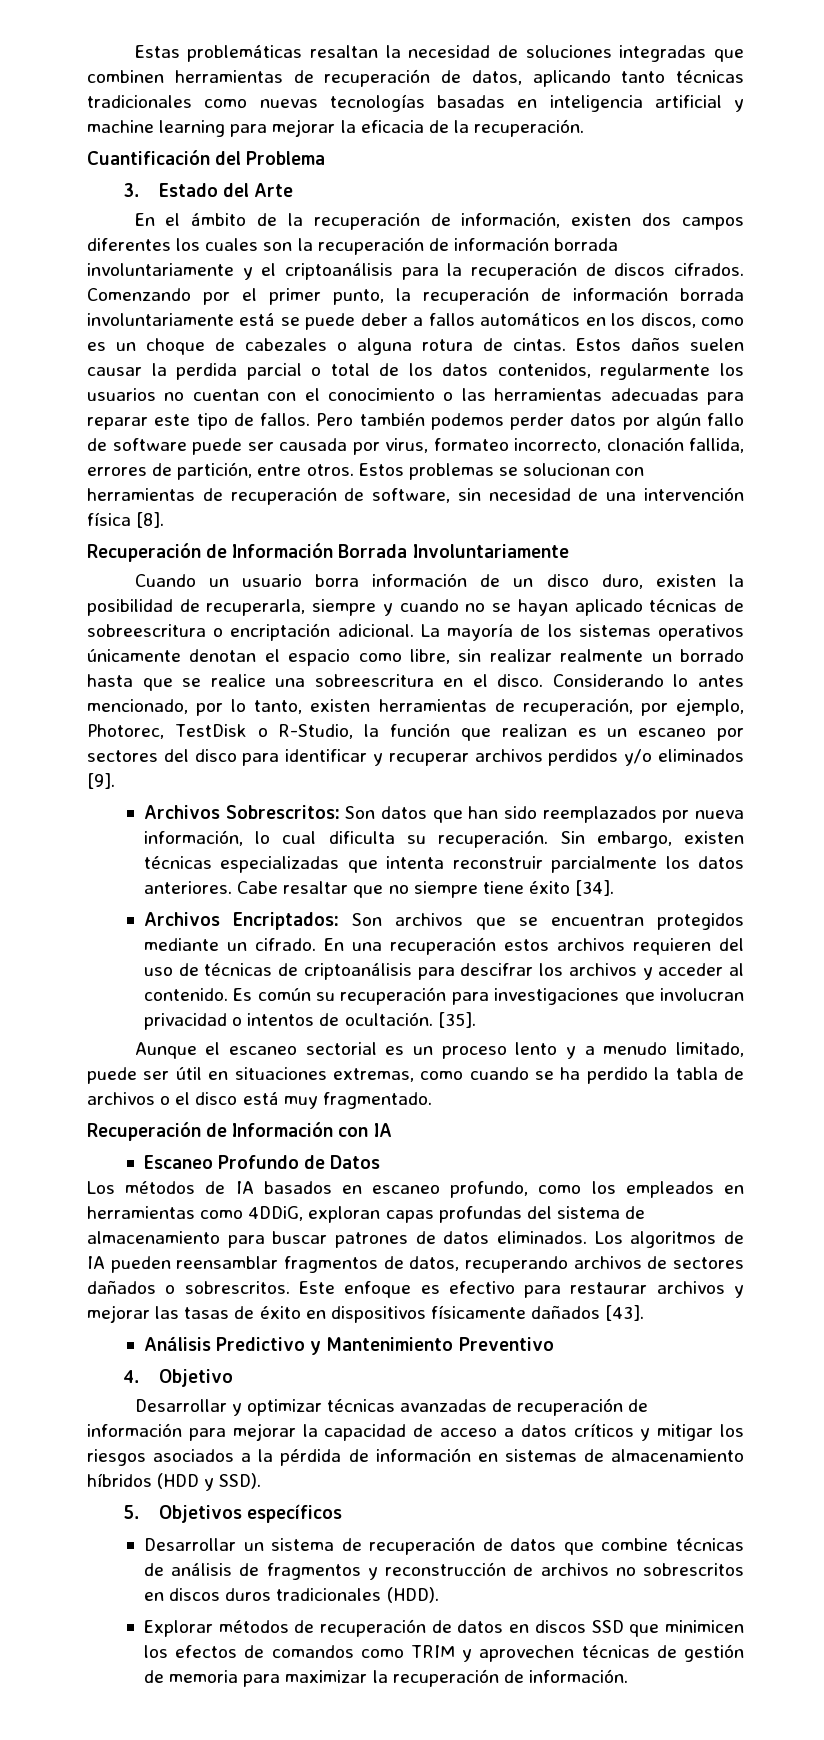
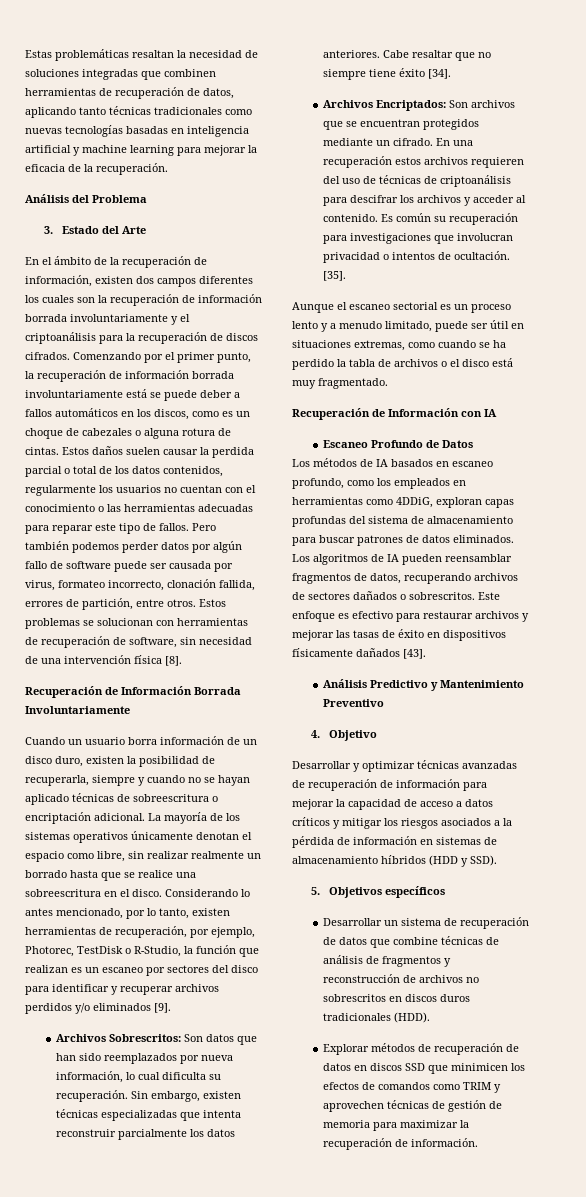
- Cuantificación del Problema
+ Análisis del Problema

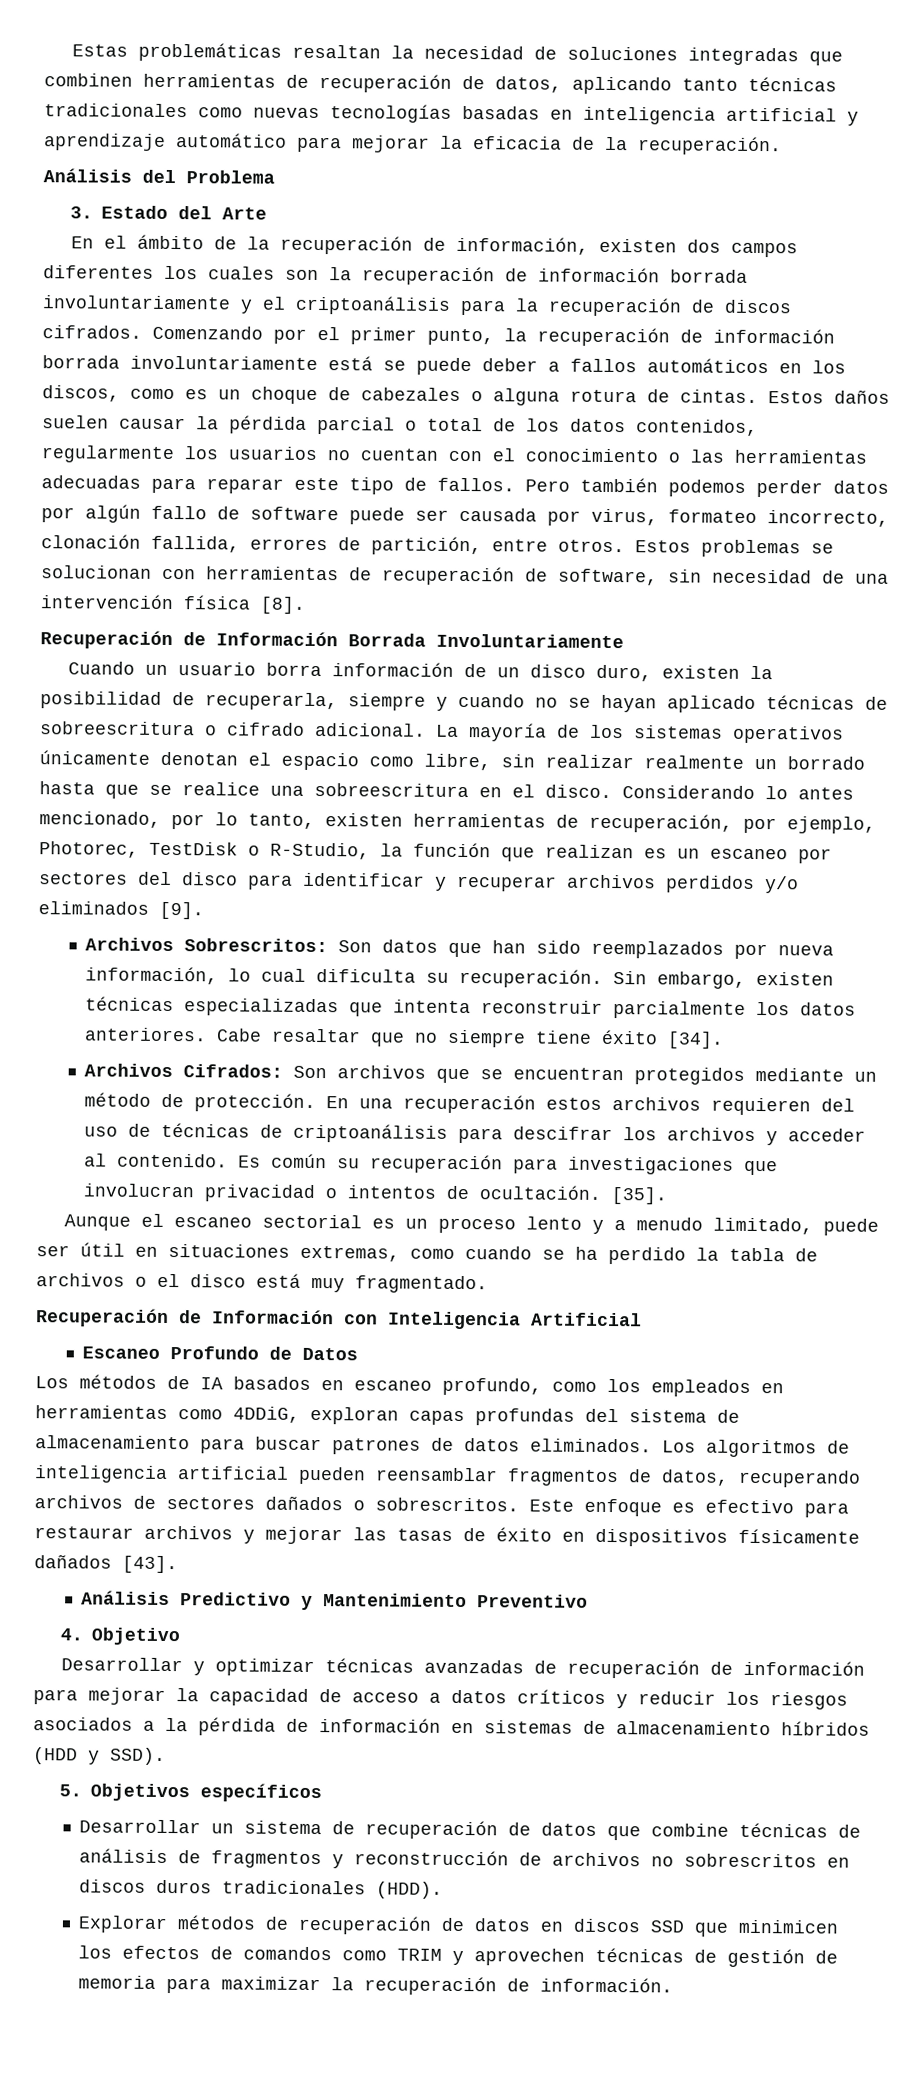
- Estas problemáticas resaltan la necesidad de soluciones integradas que combinen herramientas de recuperación de datos, aplicando tanto técnicas tradicionales como nuevas tecnologías basadas en inteligencia artificial y machine learning para mejorar la eficacia de la recuperación.
+ Estas problemáticas resaltan la necesidad de soluciones integradas que combinen herramientas de recuperación de datos, aplicando tanto técnicas tradicionales como nuevas tecnologías basadas en inteligencia artificial y aprendizaje automático para mejorar la eficacia de la recuperación.
- Estos daños suelen causar la perdida parcial o total de los datos contenidos, regularmente los usuarios no cuentan con el conocimiento o las herramientas adecuadas para reparar este tipo de fallos.
+ Estos daños suelen causar la pérdida parcial o total de los datos contenidos, regularmente los usuarios no cuentan con el conocimiento o las herramientas adecuadas para reparar este tipo de fallos.
- Cuando un usuario borra información de un disco duro, existen la posibilidad de recuperarla, siempre y cuando no se hayan aplicado técnicas de sobreescritura o encriptación adicional.
+ Cuando un usuario borra información de un disco duro, existen la posibilidad de recuperarla, siempre y cuando no se hayan aplicado técnicas de sobreescritura o cifrado adicional.
- Archivos Encriptados: Son archivos que se encuentran protegidos mediante un cifrado.
+ Archivos Cifrados: Son archivos que se encuentran protegidos mediante un método de protección.
- Recuperación de Información con IA
+ Recuperación de Información con Inteligencia Artificial
- Los algoritmos de IA pueden reensamblar fragmentos de datos, recuperando archivos de sectores dañados o sobrescritos.
+ Los algoritmos de inteligencia artificial pueden reensamblar fragmentos de datos, recuperando archivos de sectores dañados o sobrescritos.
- Desarrollar y optimizar técnicas avanzadas de recuperación de información para mejorar la capacidad de acceso a datos críticos y mitigar los riesgos asociados a la pérdida de información en sistemas de almacenamiento híbridos (HDD y SSD).
+ Desarrollar y optimizar técnicas avanzadas de recuperación de información para mejorar la capacidad de acceso a datos críticos y reducir los riesgos asociados a la pérdida de información en sistemas de almacenamiento híbridos (HDD y SSD).

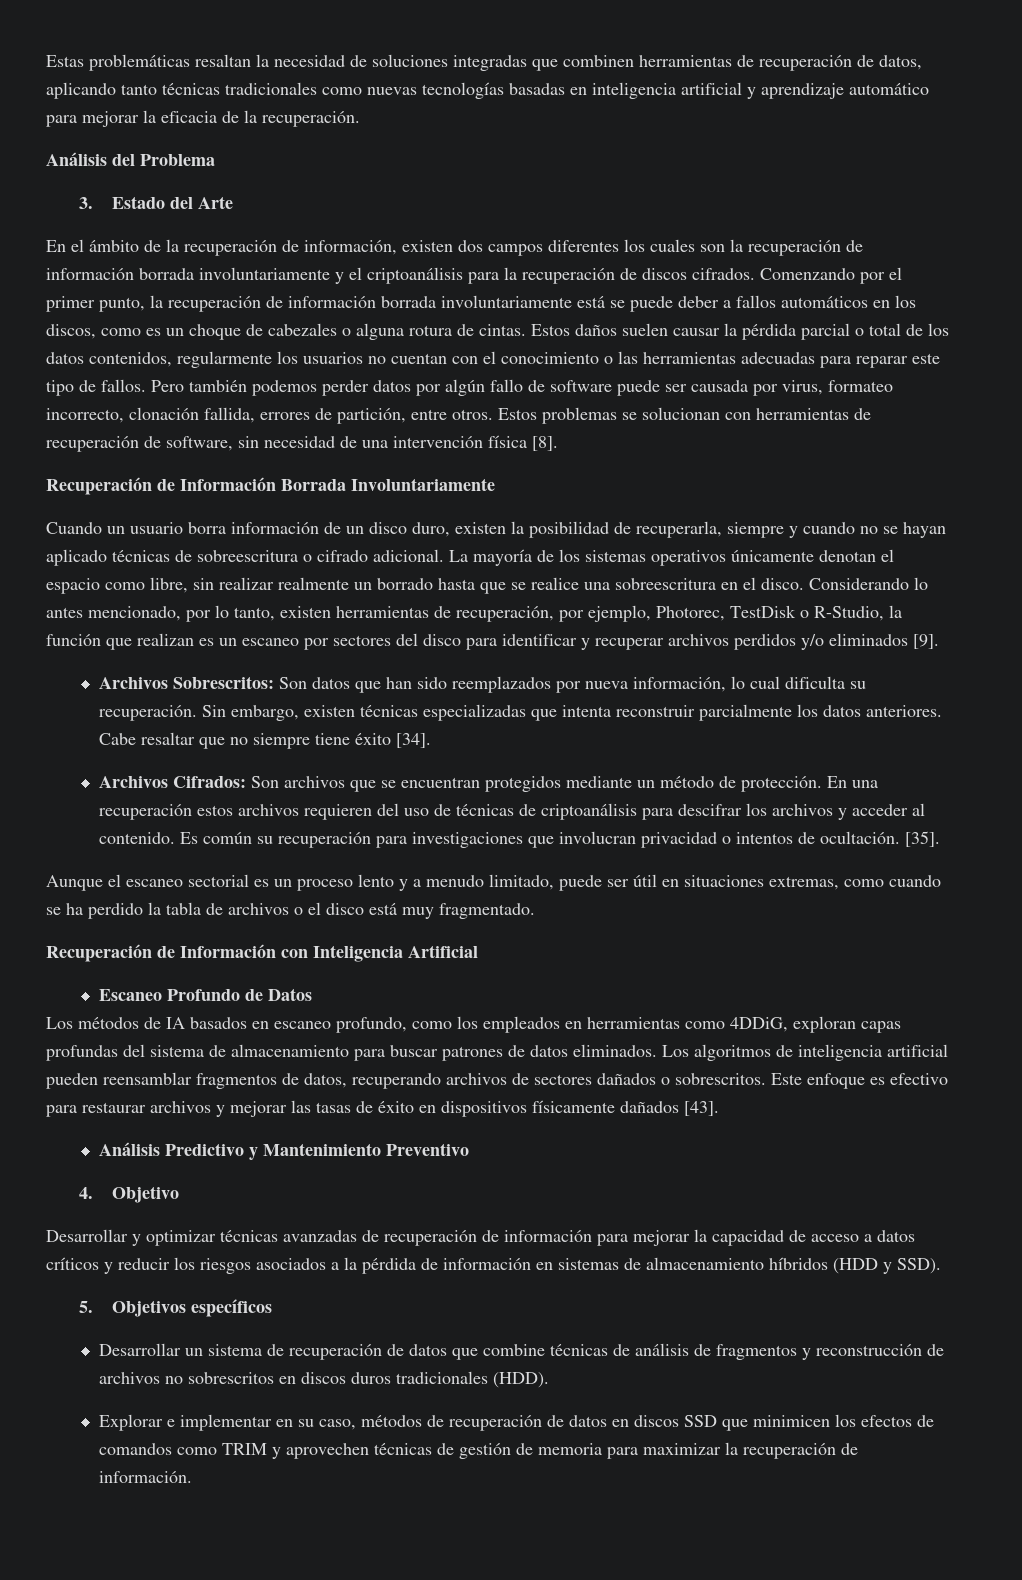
- Explorar métodos de recuperación de datos en discos SSD que minimicen los efectos de comandos como TRIM y aprovechen técnicas de gestión de memoria para maximizar la recuperación de información.
+ Explorar e implementar en su caso, métodos de recuperación de datos en discos SSD que minimicen los efectos de comandos como TRIM y aprovechen técnicas de gestión de memoria para maximizar la recuperación de información.

